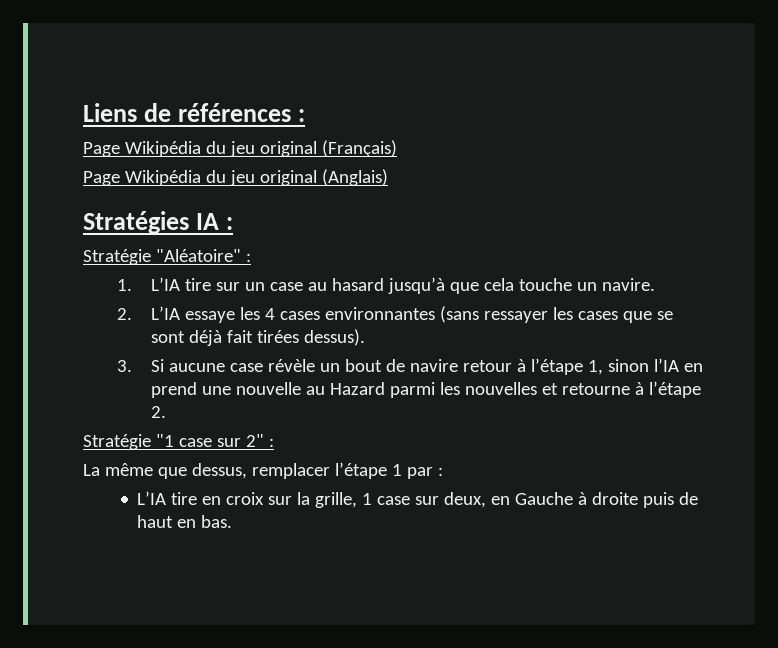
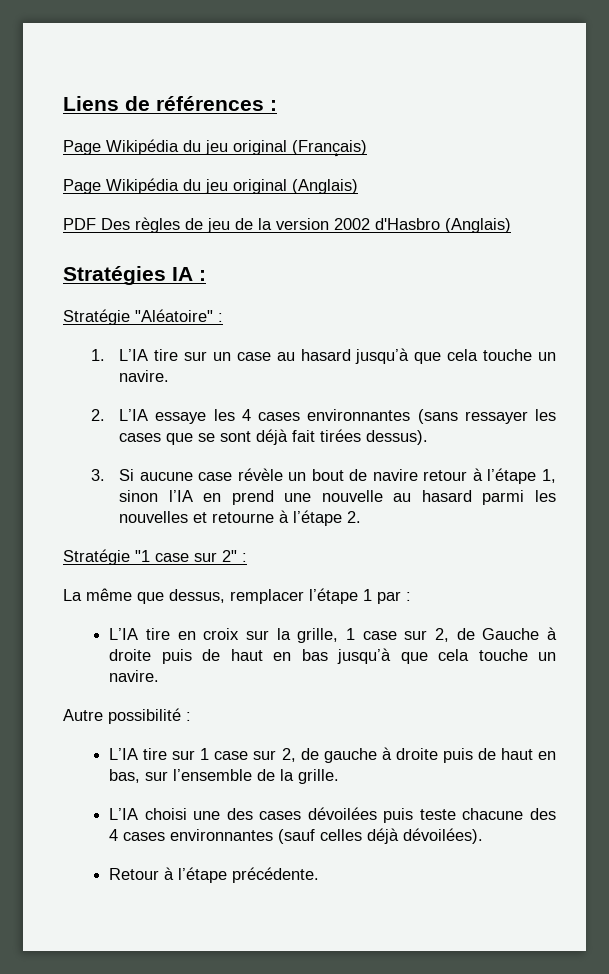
+ PDF Des règles de jeu de la version 2002 d'Hasbro (Anglais)
- 3. Si aucune case révèle un bout de navire retour à l’étape 1, sinon l’IA en prend une nouvelle au Hazard parmi les nouvelles et retourne à l’étape 2.
+ 3. Si aucune case révèle un bout de navire retour à l’étape 1, sinon l’IA en prend une nouvelle au hasard parmi les nouvelles et retourne à l’étape 2.
- L’IA tire en croix sur la grille, 1 case sur deux, en Gauche à droite puis de haut en bas.
+ L’IA tire en croix sur la grille, 1 case sur 2, de Gauche à droite puis de haut en bas jusqu’à que cela touche un navire.
+ Autre possibilité :
+ L’IA tire sur 1 case sur 2, de gauche à droite puis de haut en bas, sur l’ensemble de la grille.
+ L’IA choisi une des cases dévoilées puis teste chacune des 4 cases environnantes (sauf celles déjà dévoilées).
+ Retour à l’étape précédente.

